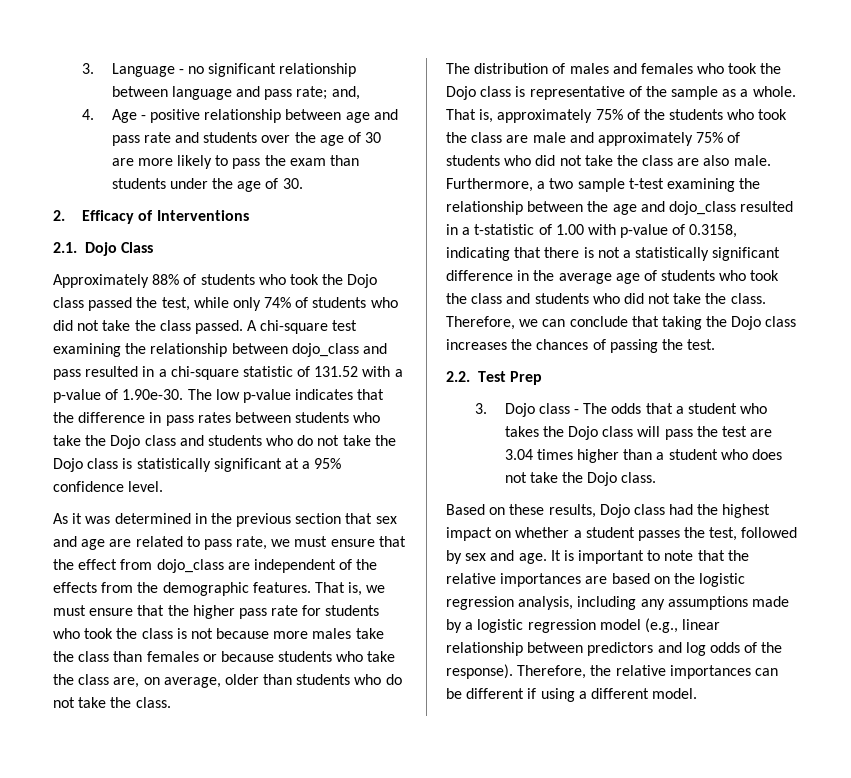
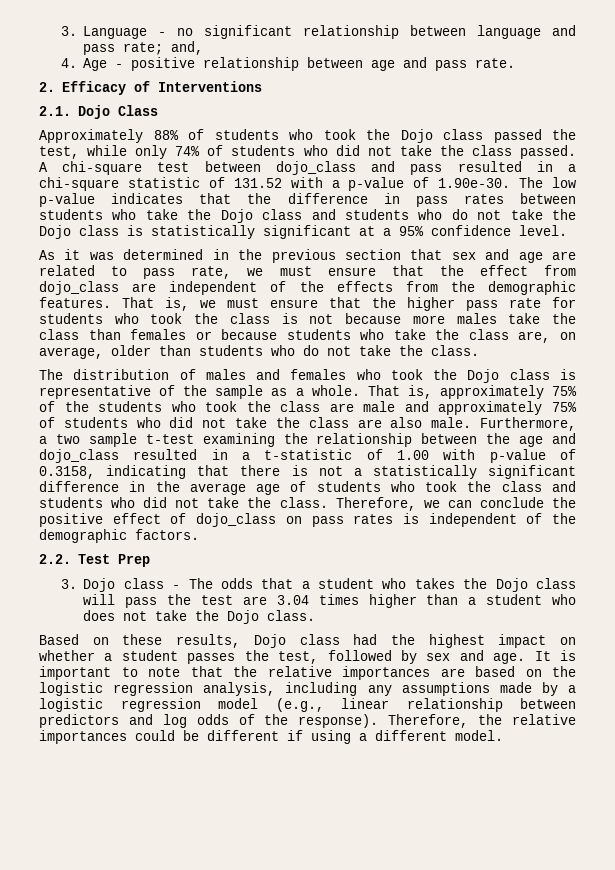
- 4. Age - positive relationship between age and pass rate and students over the age of 30 are more likely to pass the exam than students under the age of 30.
+ 4. Age - positive relationship between age and pass rate.
- A chi-square test examining the relationship between dojo_class and pass resulted in a chi-square statistic of 131.52 with a p-value of 1.90e-30. The low p-value indicates that the difference in pass rates between students who take the Dojo class and students who do not take the Dojo class is statistically significant at a 95% confidence level.
+ A chi-square test between dojo_class and pass resulted in a chi-square statistic of 131.52 with a p-value of 1.90e-30. The low p-value indicates that the difference in pass rates between students who take the Dojo class and students who do not take the Dojo class is statistically significant at a 95% confidence level.
- Therefore, we can conclude that taking the Dojo class increases the chances of passing the test.
+ Therefore, we can conclude the positive effect of dojo_class on pass rates is independent of the demographic factors.
- Therefore, the relative importances can be different if using a different model.
+ Therefore, the relative importances could be different if using a different model.

